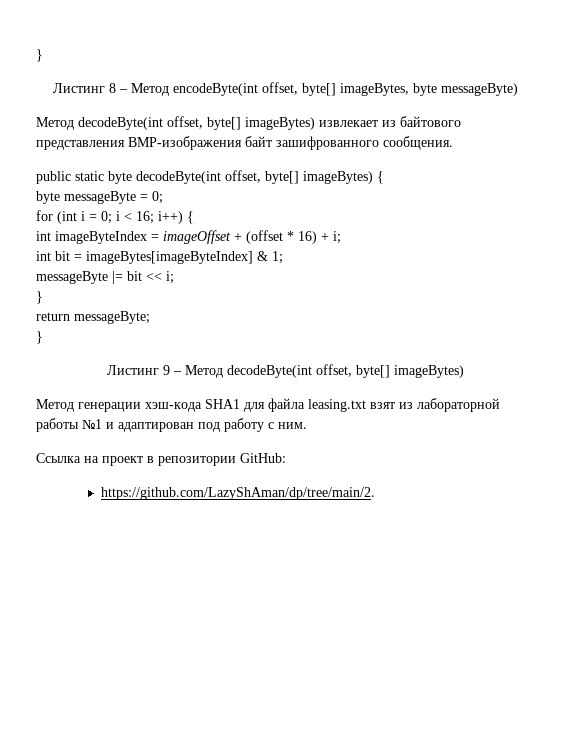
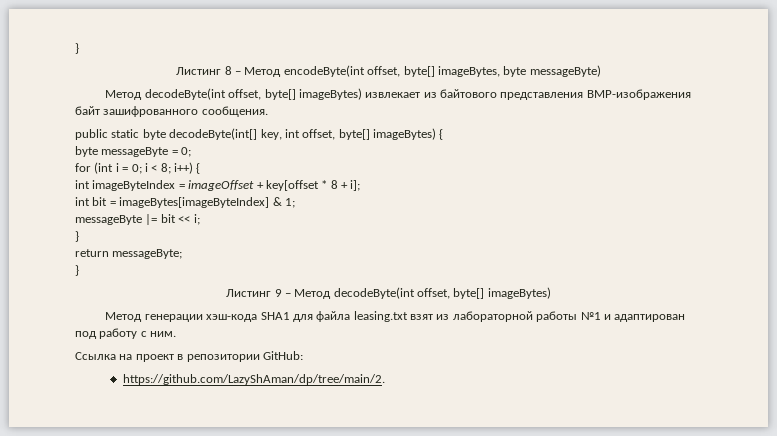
- public static byte decodeByte(int offset, byte[] imageBytes) {
+ public static byte decodeByte(int[] key, int offset, byte[] imageBytes) {
- for (int i = 0; i < 16; i++) {
+ for (int i = 0; i < 8; i++) {
- int imageByteIndex = imageOffset + (offset * 16) + i;
+ int imageByteIndex = imageOffset + key[offset * 8 + i];

